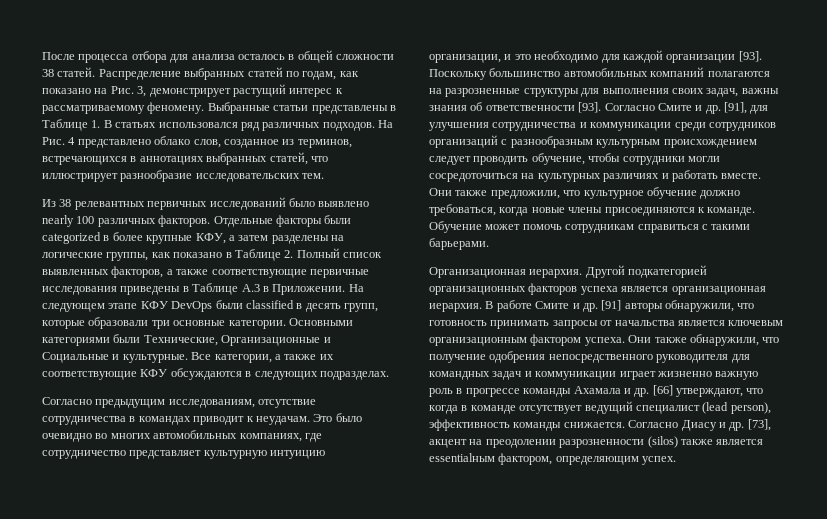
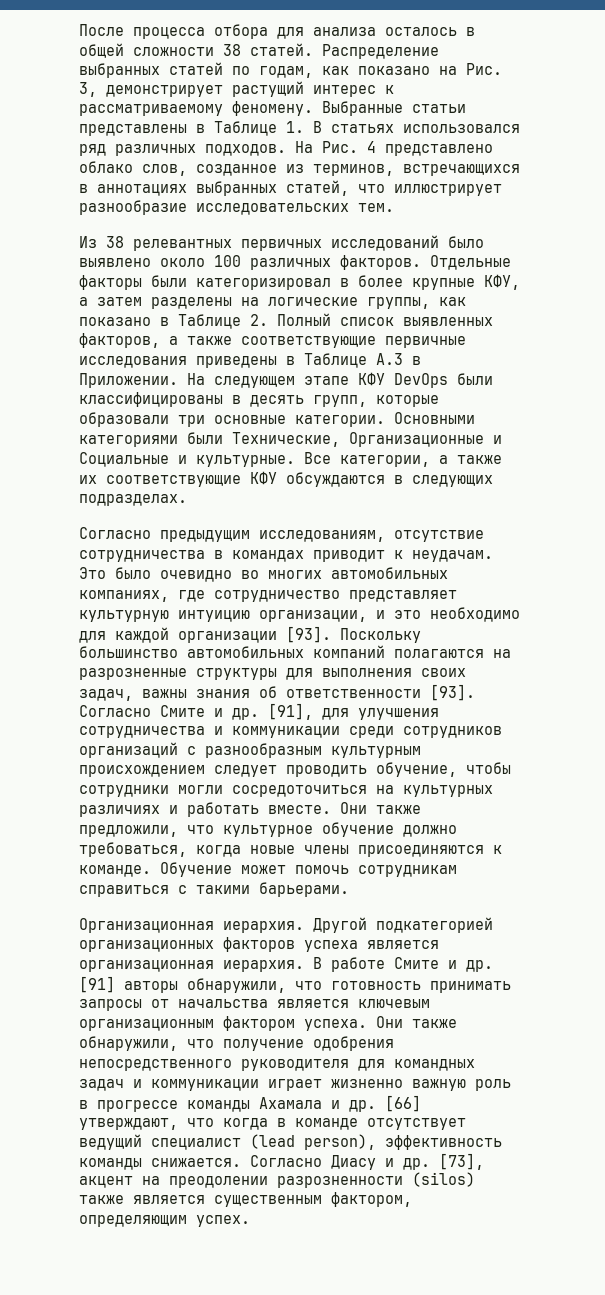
- Из 38 релевантных первичных исследований было выявлено nearly 100 различных факторов.
+ Из 38 релевантных первичных исследований было выявлено около 100 различных факторов.
- Отдельные факторы были categorized в более крупные КФУ, а затем разделены на логические группы, как показано в Таблице 2. Полный список выявленных факторов, а также соответствующие первичные исследования приведены в Таблице A.3 в Приложении.
+ Отдельные факторы были категоризировал в более крупные КФУ, а затем разделены на логические группы, как показано в Таблице 2. Полный список выявленных факторов, а также соответствующие первичные исследования приведены в Таблице A.3 в Приложении.
- На следующем этапе КФУ DevOps были classified в десять групп, которые образовали три основные категории.
+ На следующем этапе КФУ DevOps были классифицированы в десять групп, которые образовали три основные категории.
- Согласно Диасу и др. [73], акцент на преодолении разрозненности (silos) также является essentialным фактором, определяющим успех.
+ Согласно Диасу и др. [73], акцент на преодолении разрозненности (silos) также является существенным фактором, определяющим успех.

